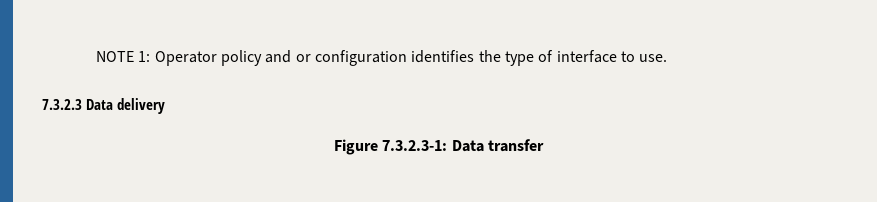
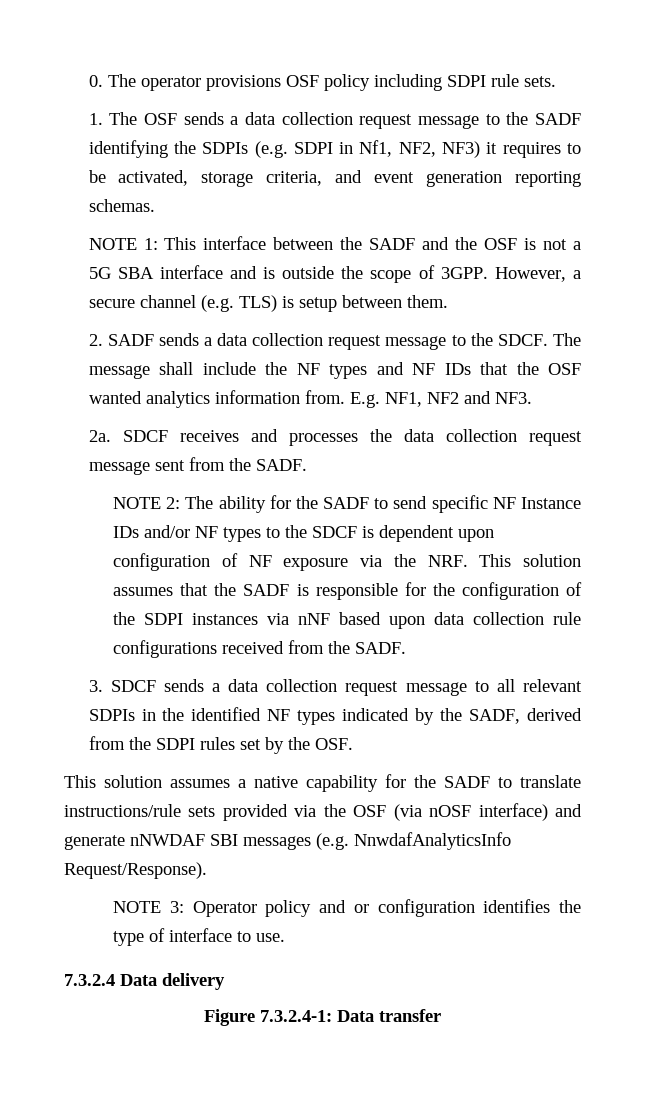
- NOTE 1: Operator policy and or configuration identifies the type of interface to use.
+ 0. The operator provisions OSF policy including SDPI rule sets.
+ 1. The OSF sends a data collection request message to the SADF identifying the SDPIs (e.g. SDPI in Nf1, NF2, NF3) it requires to be activated, storage criteria, and event generation reporting schemas.
+ NOTE 1: This interface between the SADF and the OSF is not a 5G SBA interface and is outside the scope of 3GPP. However, a secure channel (e.g. TLS) is setup between them.
+ 2. SADF sends a data collection request message to the SDCF. The message shall include the NF types and NF IDs that the OSF wanted analytics information from. E.g. NF1, NF2 and NF3.
+ 2a. SDCF receives and processes the data collection request message sent from the SADF.
+ NOTE 2: The ability for the SADF to send specific NF Instance IDs and/or NF types to the SDCF is dependent upon configuration of NF exposure via the NRF. This solution assumes that the SADF is responsible for the configuration of the SDPI instances via nNF based upon data collection rule configurations received from the SADF.
+ 3. SDCF sends a data collection request message to all relevant SDPIs in the identified NF types indicated by the SADF, derived from the SDPI rules set by the OSF.
+ This solution assumes a native capability for the SADF to translate instructions/rule sets provided via the OSF (via nOSF interface) and generate nNWDAF SBI messages (e.g. NnwdafAnalyticsInfo Request/Response).
+ NOTE 3: Operator policy and or configuration identifies the type of interface to use.
- 7.3.2.3 Data delivery
+ 7.3.2.4 Data delivery
- Figure 7.3.2.3-1: Data transfer
+ Figure 7.3.2.4-1: Data transfer

